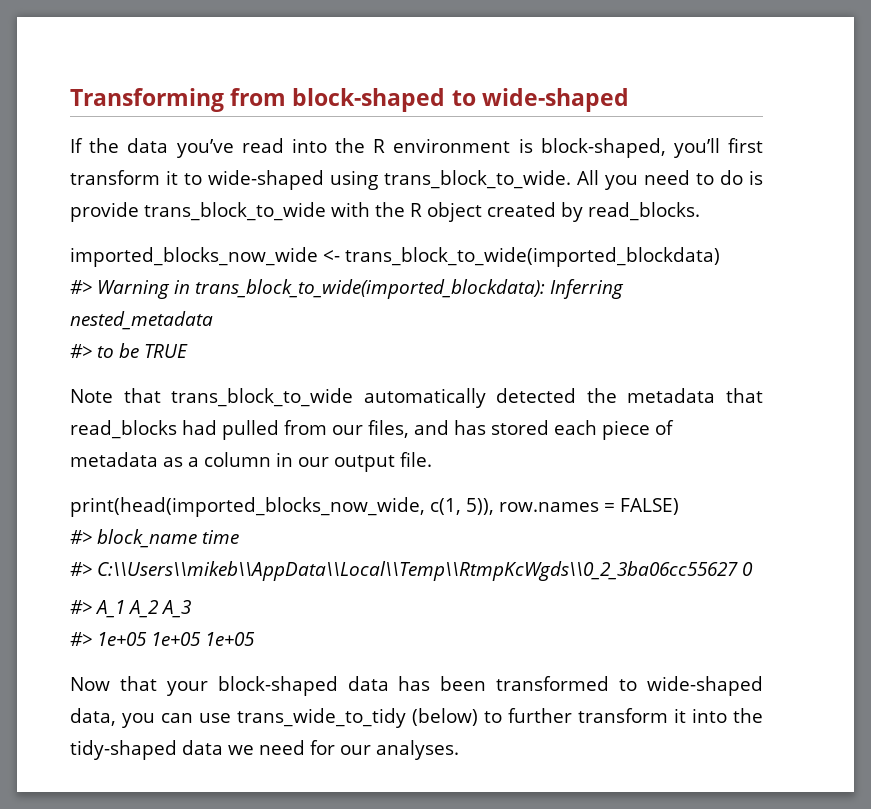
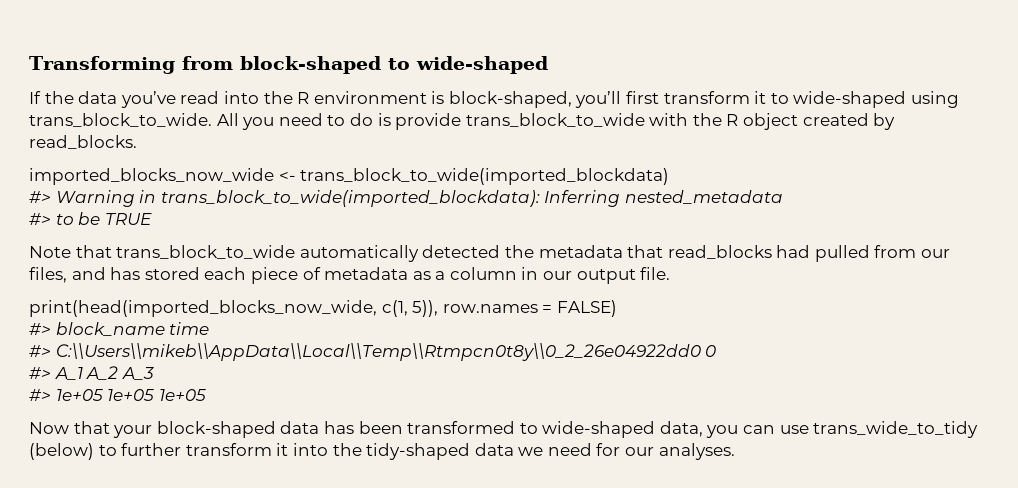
- #> C:\\Users\\mikeb\\AppData\\Local\\Temp\\RtmpKcWgds\\0_2_3ba06cc55627 0
+ #> C:\\Users\\mikeb\\AppData\\Local\\Temp\\Rtmpcn0t8y\\0_2_26e04922dd0 0

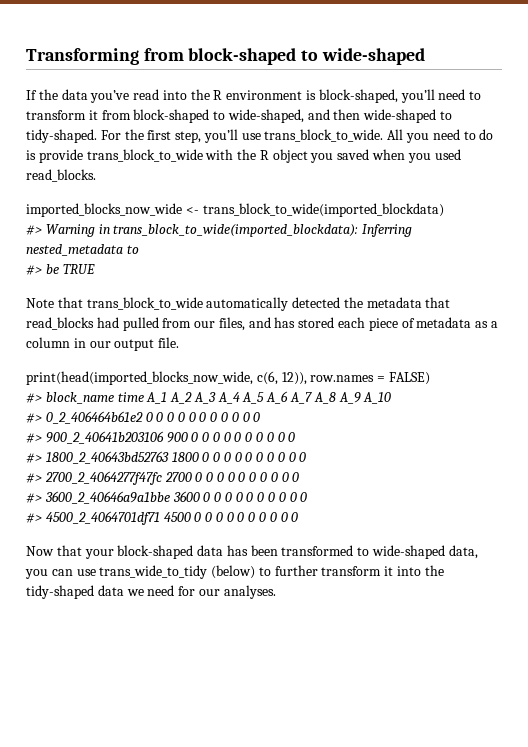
- If the data you’ve read into the R environment is block-shaped, you’ll first transform it to wide-shaped using trans_block_to_wide.
+ If the data you’ve read into the R environment is block-shaped, you’ll need to transform it from block-shaped to wide-shaped, and then wide-shaped to tidy-shaped. For the first step, you’ll use trans_block_to_wide.
- All you need to do is provide trans_block_to_wide with the R object created by read_blocks.
+ All you need to do is provide trans_block_to_wide with the R object you saved when you used read_blocks.
- #> Warning in trans_block_to_wide(imported_blockdata): Inferring nested_metadata
- #> to be TRUE
+ #> Warning in trans_block_to_wide(imported_blockdata): Inferring nested_metadata to
+ #> be TRUE
- print(head(imported_blocks_now_wide, c(1, 5)), row.names = FALSE)
+ print(head(imported_blocks_now_wide, c(6, 12)), row.names = FALSE)
- #> block_name time
- #> C:\\Users\\mikeb\\AppData\\Local\\Temp\\Rtmpcn0t8y\\0_2_26e04922dd0 0
- #> A_1 A_2 A_3
- #> 1e+05 1e+05 1e+05
+ #> block_name time A_1 A_2 A_3 A_4 A_5 A_6 A_7 A_8 A_9 A_10
+ #> 0_2_406464b61e2 0 0 0 0 0 0 0 0 0 0 0
+ #> 900_2_40641b203106 900 0 0 0 0 0 0 0 0 0 0
+ #> 1800_2_40643bd52763 1800 0 0 0 0 0 0 0 0 0 0
+ #> 2700_2_4064277f47fc 2700 0 0 0 0 0 0 0 0 0 0
+ #> 3600_2_40646a9a1bbe 3600 0 0 0 0 0 0 0 0 0 0
+ #> 4500_2_4064701df71 4500 0 0 0 0 0 0 0 0 0 0

